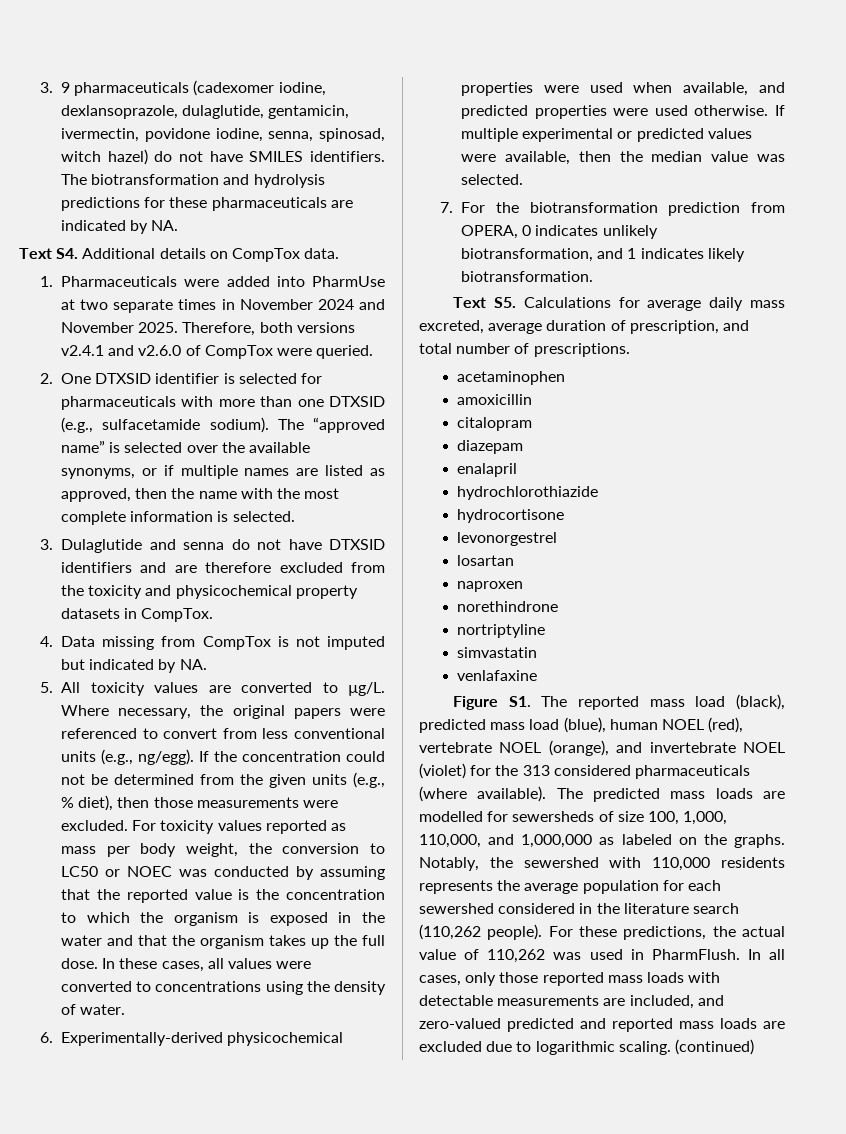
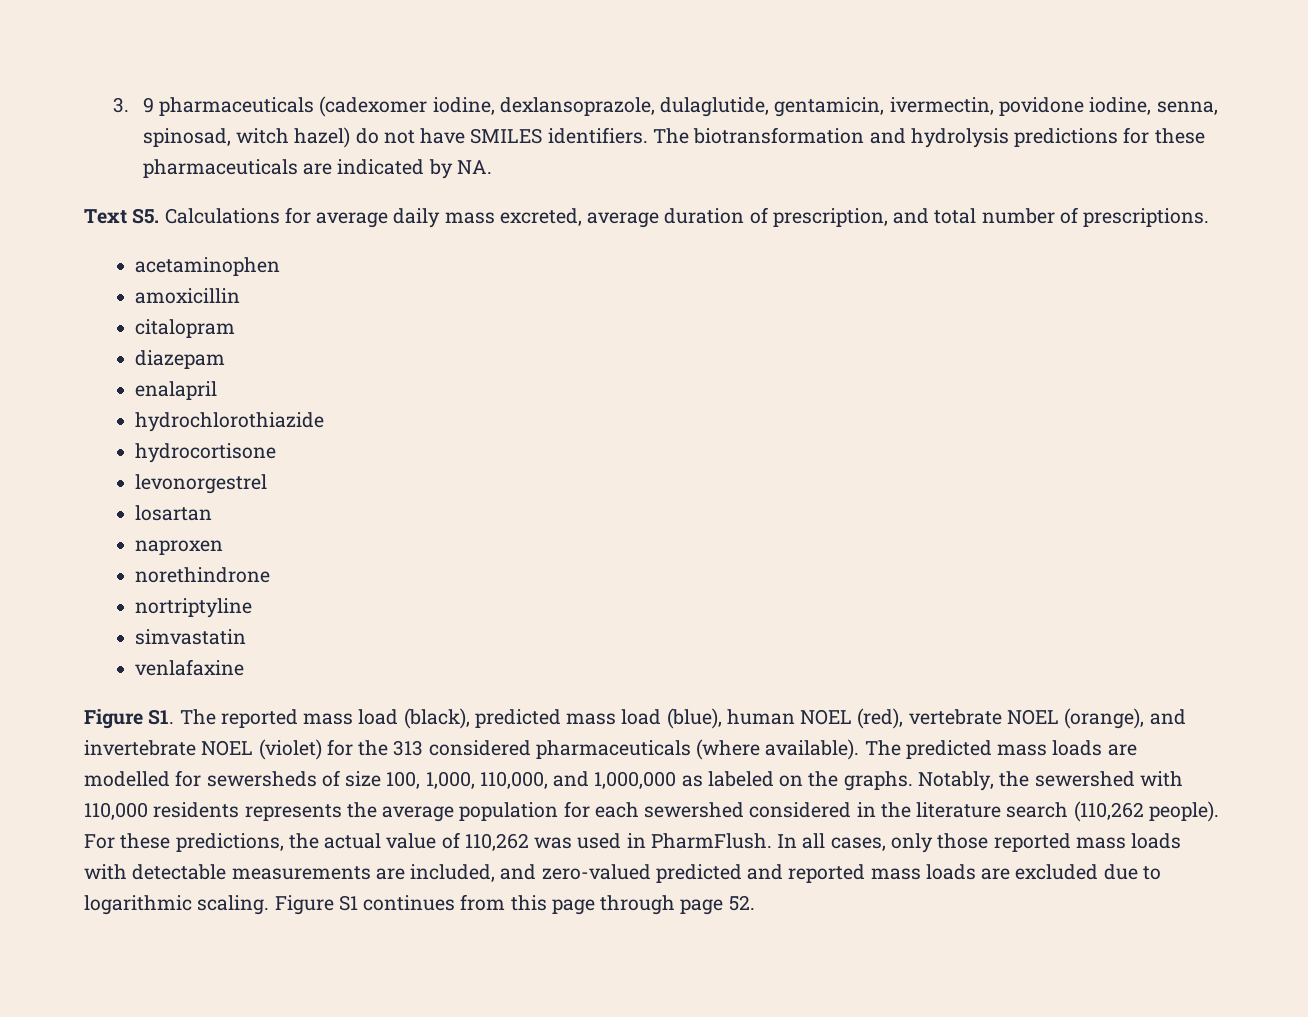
- Text S4. Additional details on CompTox data.
- 1. Pharmaceuticals were added into PharmUse at two separate times in November 2024 and November 2025. Therefore, both versions v2.4.1 and v2.6.0 of CompTox were queried.
- 2. One DTXSID identifier is selected for pharmaceuticals with more than one DTXSID (e.g., sulfacetamide sodium). The “approved name” is selected over the available synonyms, or if multiple names are listed as approved, then the name with the most complete information is selected.
- 3. Dulaglutide and senna do not have DTXSID identifiers and are therefore excluded from the toxicity and physicochemical property datasets in CompTox.
- 4. Data missing from CompTox is not imputed but indicated by NA.
- 5. All toxicity values are converted to µg/L. Where necessary, the original papers were referenced to convert from less conventional units (e.g., ng/egg). If the concentration could not be determined from the given units (e.g., % diet), then those measurements were excluded. For toxicity values reported as mass per body weight, the conversion to LC50 or NOEC was conducted by assuming that the reported value is the concentration to which the organism is exposed in the water and that the organism takes up the full dose. In these cases, all values were converted to concentrations using the density of water.
- 6. Experimentally-derived physicochemical properties were used when available, and predicted properties were used otherwise. If multiple experimental or predicted values were available, then the median value was selected.
- 7. For the biotransformation prediction from OPERA, 0 indicates unlikely biotransformation, and 1 indicates likely biotransformation.
- (continued)
+ Figure S1 continues from this page through page 52.

